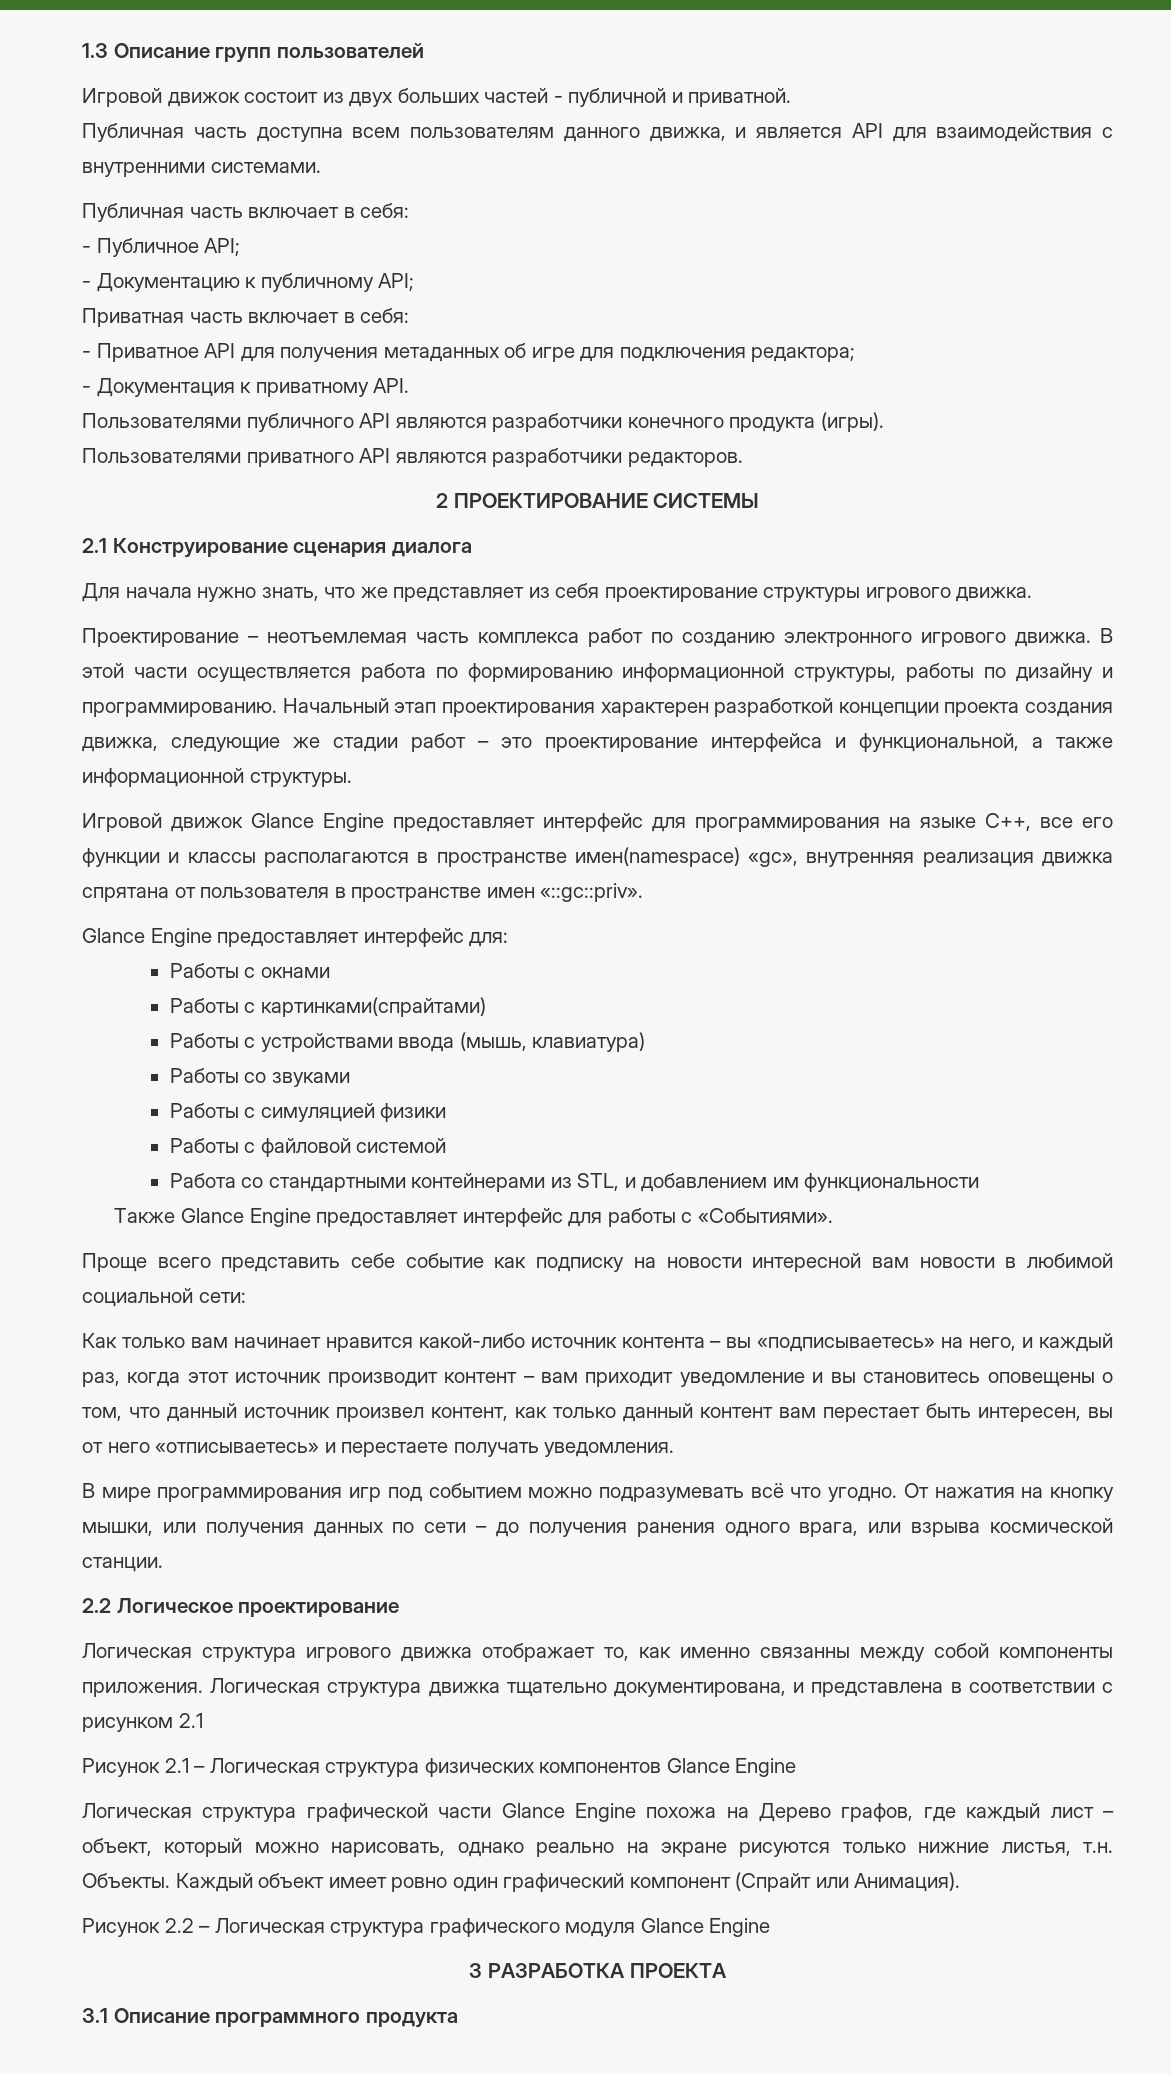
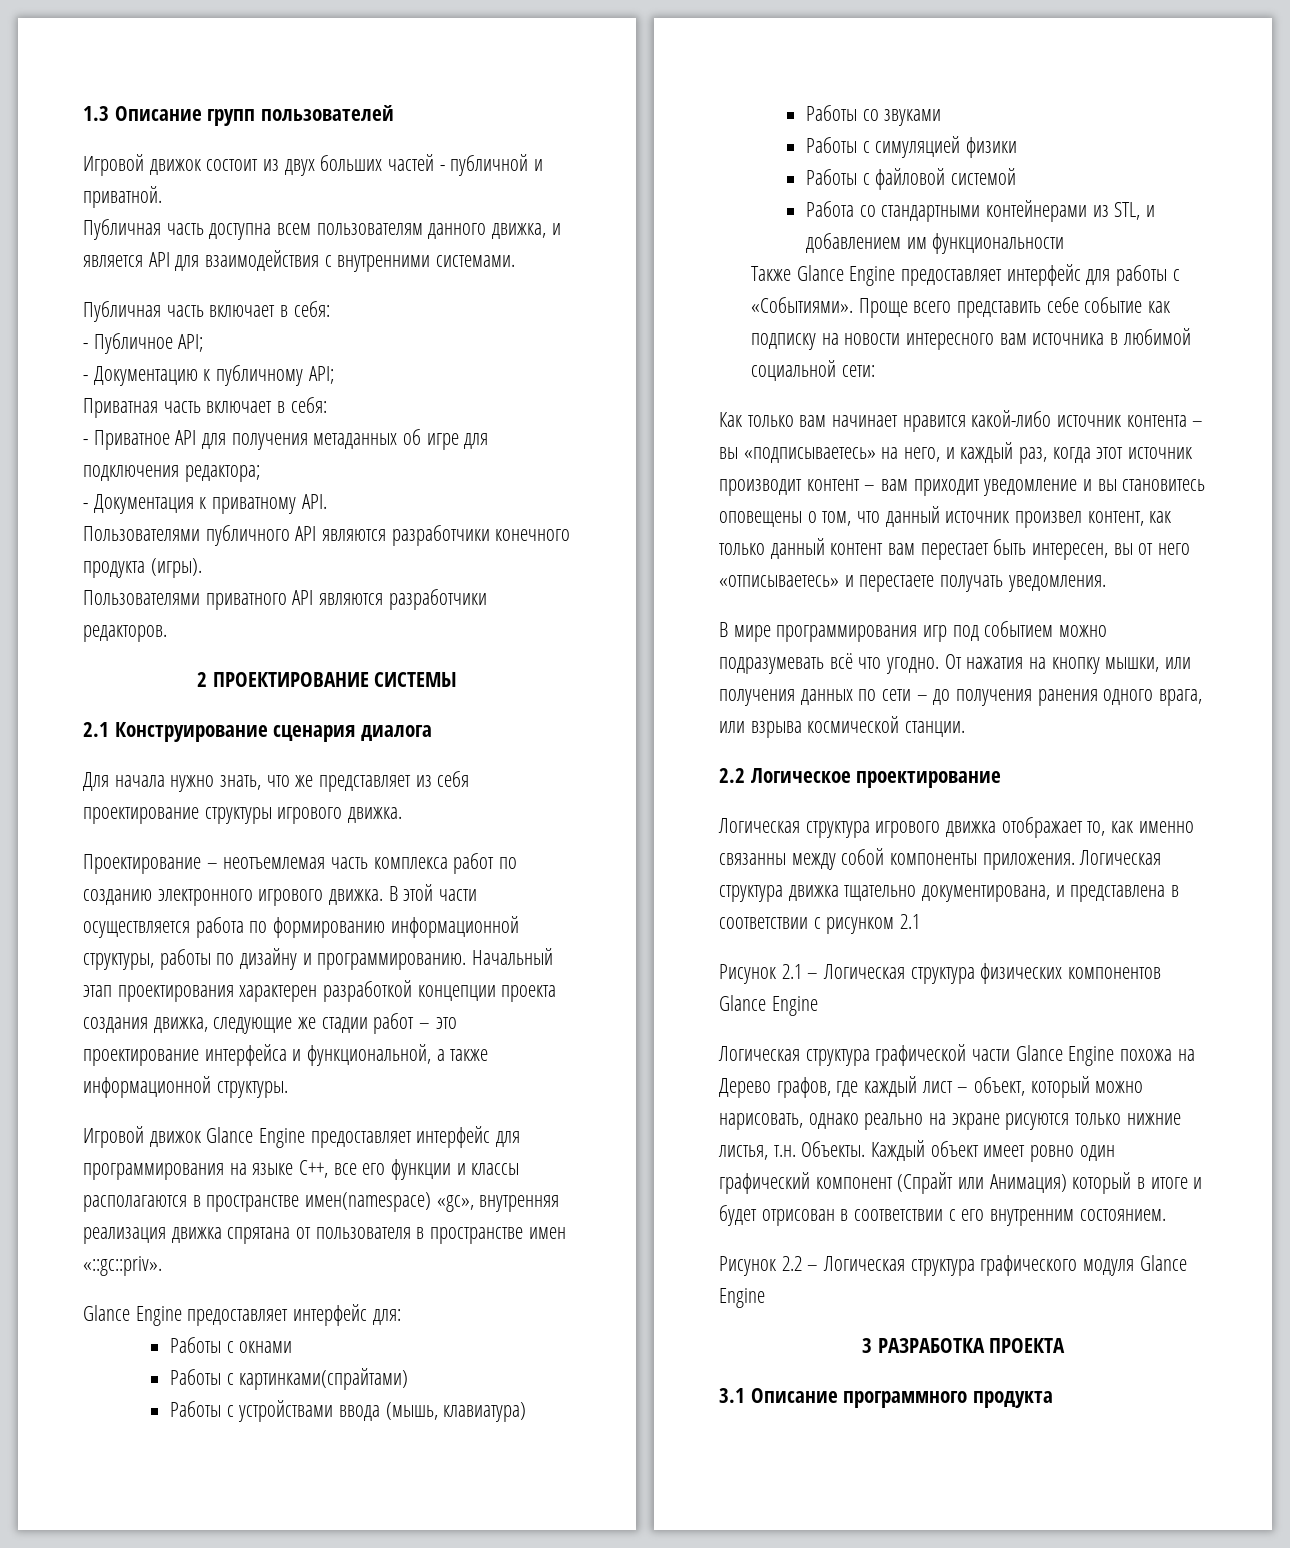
- Также Glance Engine предоставляет интерфейс для работы с «Событиями».
- Проще всего представить себе событие как подписку на новости интересной вам новости в любимой социальной сети:
+ Также Glance Engine предоставляет интерфейс для работы с «Событиями». Проще всего представить себе событие как подписку на новости интересного вам источника в любимой социальной сети:
- Каждый объект имеет ровно один графический компонент (Спрайт или Анимация).
+ Каждый объект имеет ровно один графический компонент (Спрайт или Анимация) который в итоге и будет отрисован в соответствии с его внутренним состоянием.

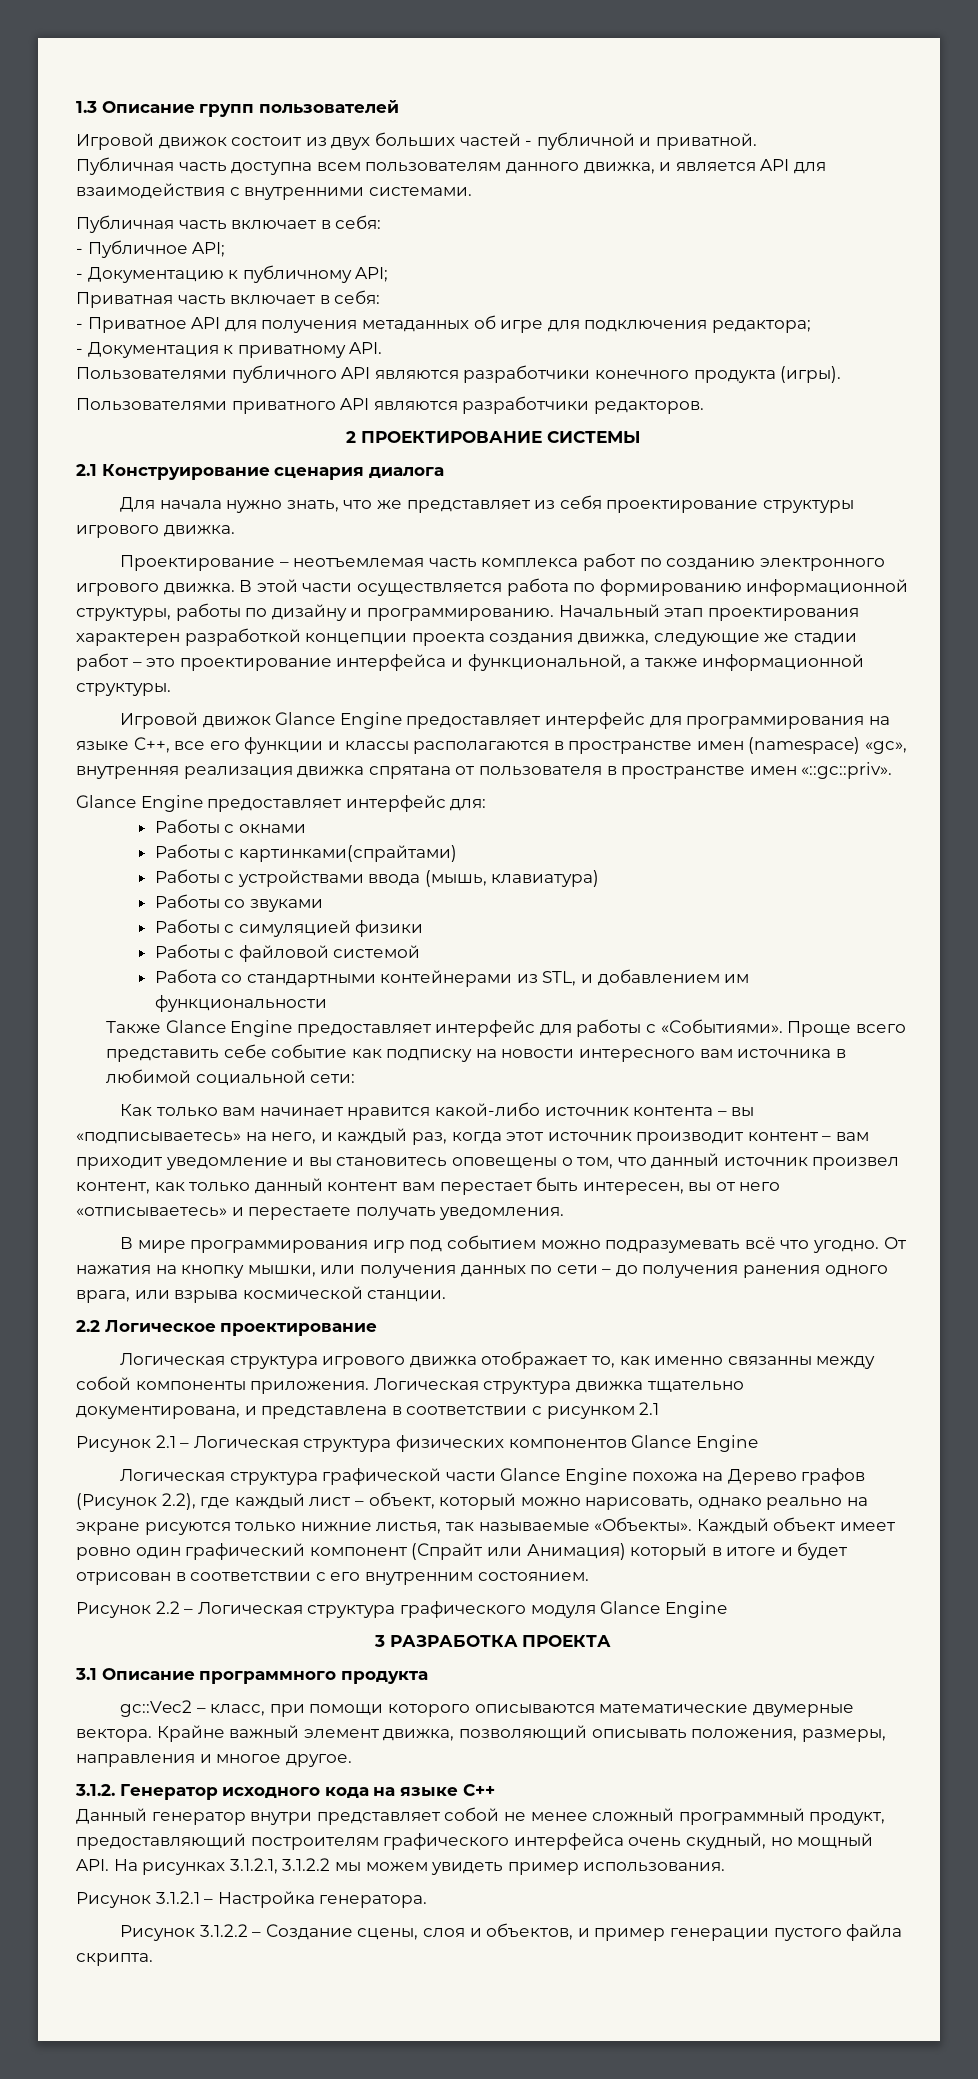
- Игровой движок Glance Engine предоставляет интерфейс для программирования на языке C++, все его функции и классы располагаются в пространстве имен(namespace) «gc», внутренняя реализация движка спрятана от пользователя в пространстве имен «::gc::priv».
+ Игровой движок Glance Engine предоставляет интерфейс для программирования на языке C++, все его функции и классы располагаются в пространстве имен (namespace) «gc», внутренняя реализация движка спрятана от пользователя в пространстве имен «::gc::priv».
- Логическая структура графической части Glance Engine похожа на Дерево графов, где каждый лист – объект, который можно нарисовать, однако реально на экране рисуются только нижние листья, т.н. Объекты.
+ Логическая структура графической части Glance Engine похожа на Дерево графов (Рисунок 2.2), где каждый лист – объект, который можно нарисовать, однако реально на экране рисуются только нижние листья, так называемые «Объекты».
+ gc::Vec2 – класс, при помощи которого описываются математические двумерные вектора. Крайне важный элемент движка, позволяющий описывать положения, размеры, направления и многое другое.
+ 3.1.2. Генератор исходного кода на языке C++
+ Данный генератор внутри представляет собой не менее сложный программный продукт, предоставляющий построителям графического интерфейса очень скудный, но мощный API. На рисунках 3.1.2.1, 3.1.2.2 мы можем увидеть пример использования.
+ Рисунок 3.1.2.1 – Настройка генератора.
+ Рисунок 3.1.2.2 – Создание сцены, слоя и объектов, и пример генерации пустого файла скрипта.

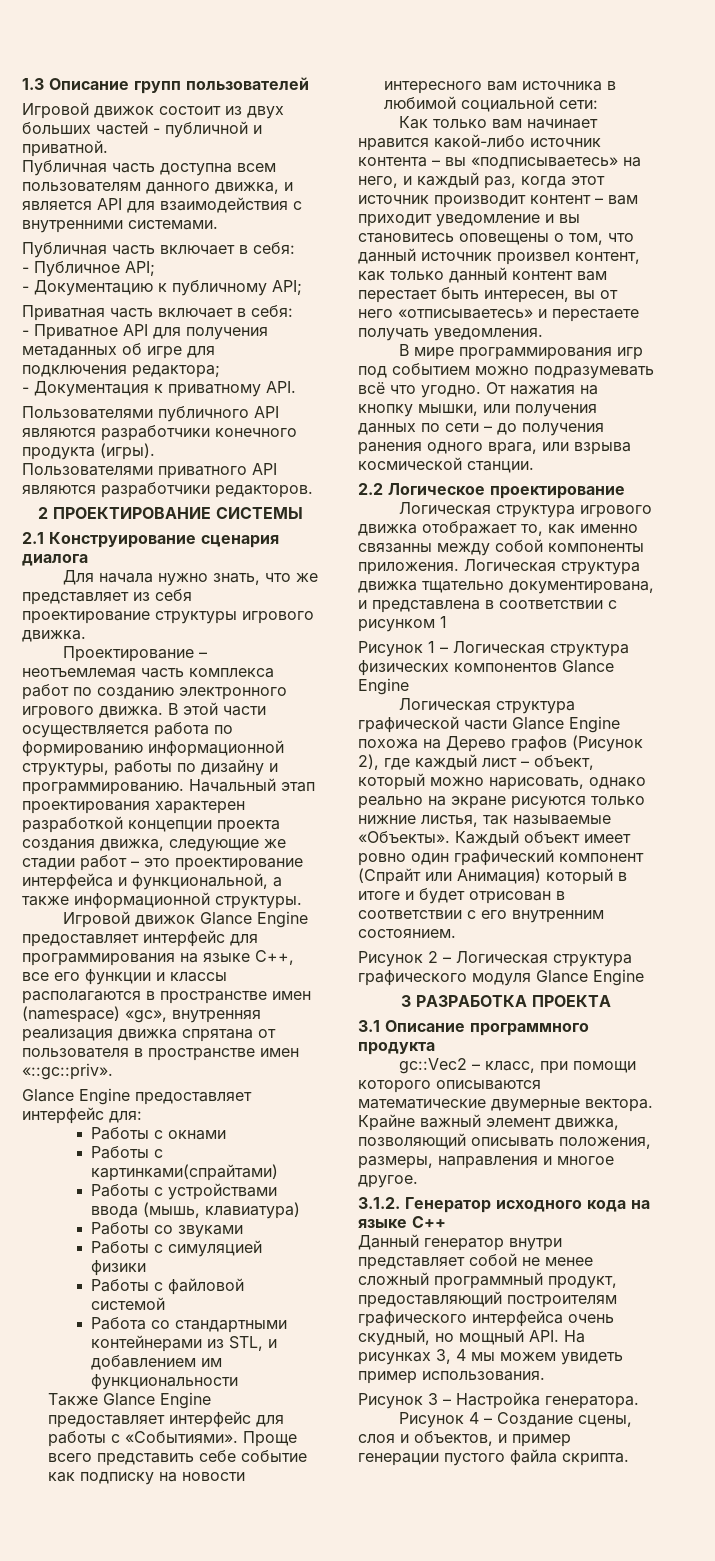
- Логическая структура движка тщательно документирована, и представлена в соответствии с рисунком 2.1
- Рисунок 2.1 – Логическая структура физических компонентов Glance Engine
+ Логическая структура движка тщательно документирована, и представлена в соответствии с рисунком 1
+ Рисунок 1 – Логическая структура физических компонентов Glance Engine
- Логическая структура графической части Glance Engine похожа на Дерево графов (Рисунок 2.2), где каждый лист – объект, который можно нарисовать, однако реально на экране рисуются только нижние листья, так называемые «Объекты».
+ Логическая структура графической части Glance Engine похожа на Дерево графов (Рисунок 2), где каждый лист – объект, который можно нарисовать, однако реально на экране рисуются только нижние листья, так называемые «Объекты».
- Рисунок 2.2 – Логическая структура графического модуля Glance Engine
+ Рисунок 2 – Логическая структура графического модуля Glance Engine
- Данный генератор внутри представляет собой не менее сложный программный продукт, предоставляющий построителям графического интерфейса очень скудный, но мощный API. На рисунках 3.1.2.1, 3.1.2.2 мы можем увидеть пример использования.
+ Данный генератор внутри представляет собой не менее сложный программный продукт, предоставляющий построителям графического интерфейса очень скудный, но мощный API. На рисунках 3, 4 мы можем увидеть пример использования.
- Рисунок 3.1.2.1 – Настройка генератора.
+ Рисунок 3 – Настройка генератора.
- Рисунок 3.1.2.2 – Создание сцены, слоя и объектов, и пример генерации пустого файла скрипта.
+ Рисунок 4 – Создание сцены, слоя и объектов, и пример генерации пустого файла скрипта.

